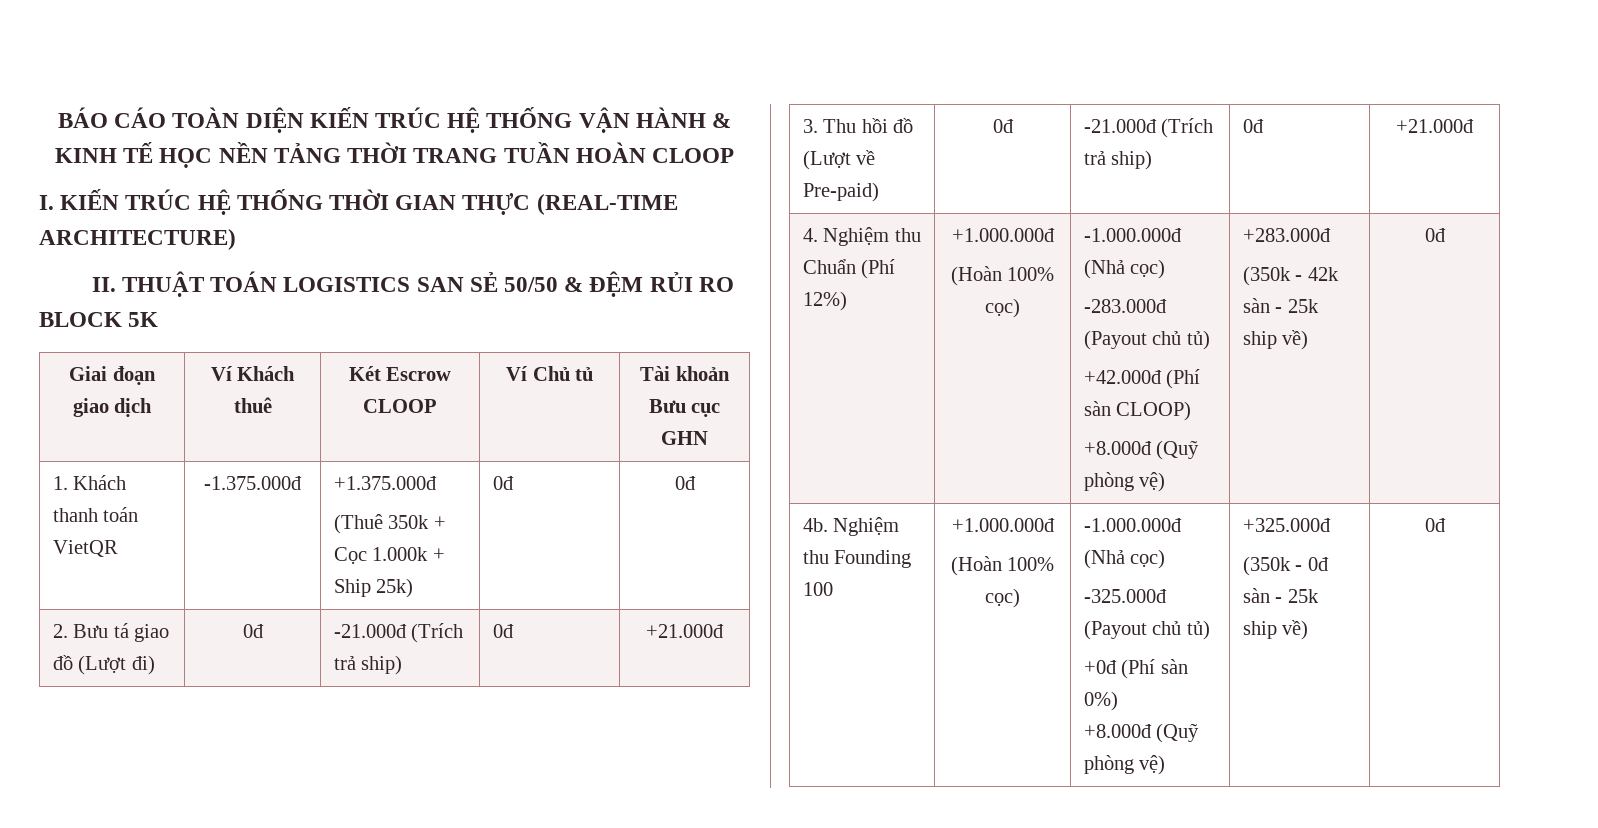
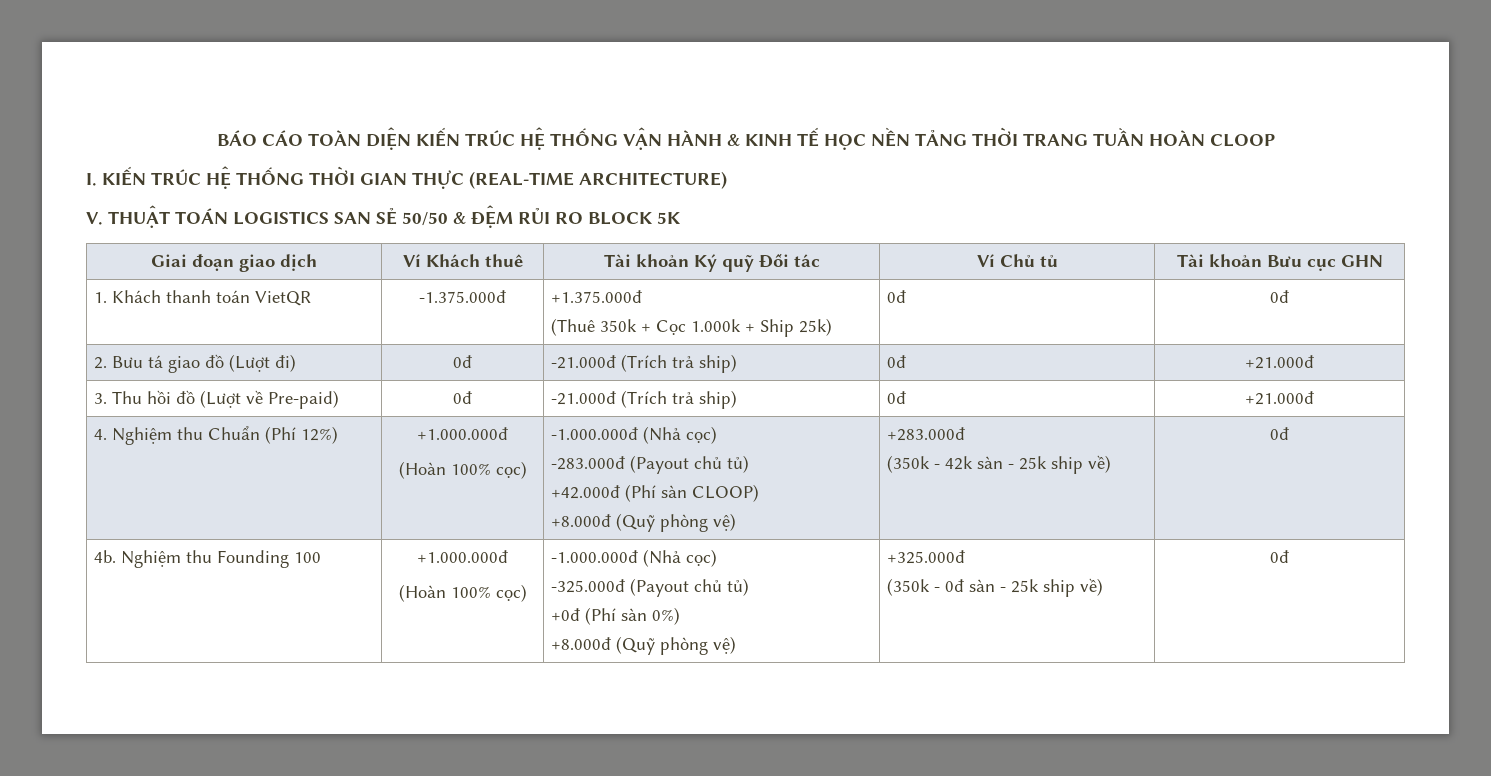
- II. THUẬT TOÁN LOGISTICS SAN SẺ 50/50 & ĐỆM RỦI RO BLOCK 5K
+ V. THUẬT TOÁN LOGISTICS SAN SẺ 50/50 & ĐỆM RỦI RO BLOCK 5K
- Giai đoạn giao dịch | Ví Khách thuê | Két Escrow CLOOP | Ví Chủ tủ | Tài khoản Bưu cục GHN
+ Giai đoạn giao dịch | Ví Khách thuê | Tài khoản Ký quỹ Đối tác | Ví Chủ tủ | Tài khoản Bưu cục GHN

